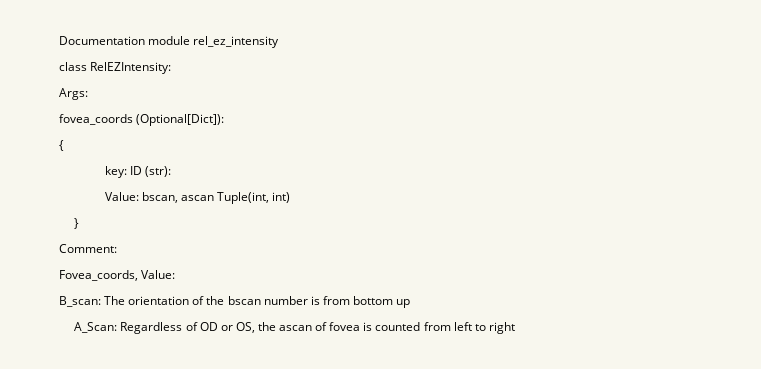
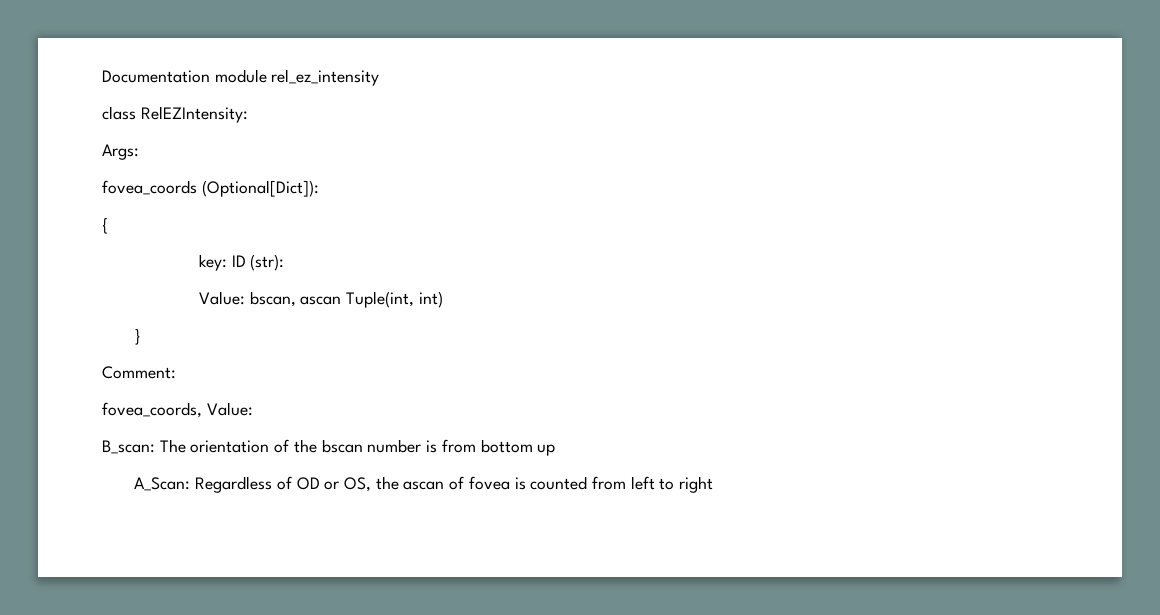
- Fovea_coords, Value:
+ fovea_coords, Value:

